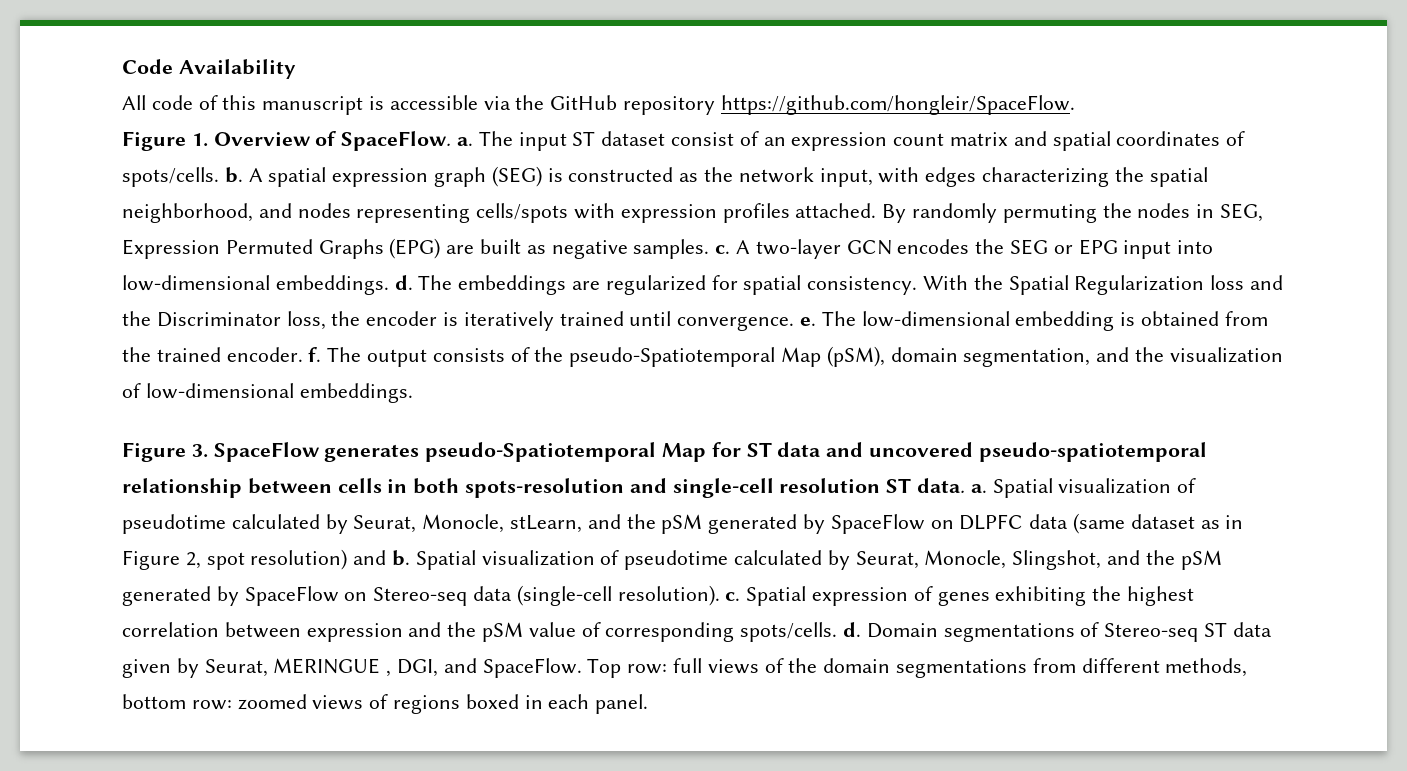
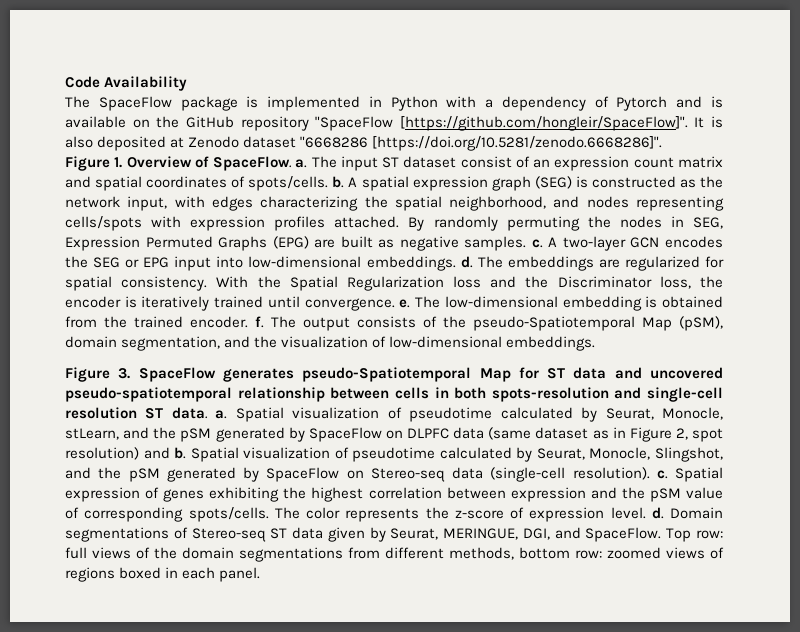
- All code of this manuscript is accessible via the GitHub repository https://github.com/hongleir/SpaceFlow.
+ The SpaceFlow package is implemented in Python with a dependency of Pytorch and is available on the GitHub repository "SpaceFlow [https://github.com/hongleir/SpaceFlow]". It is also deposited at Zenodo dataset "6668286 [https://doi.org/10.5281/zenodo.6668286]".
- Spatial expression of genes exhibiting the highest correlation between expression and the pSM value of corresponding spots/cells. d.
+ Spatial expression of genes exhibiting the highest correlation between expression and the pSM value of corresponding spots/cells. The color represents the z-score of expression level. d.
- Domain segmentations of Stereo-seq ST data given by Seurat, MERINGUE , DGI, and SpaceFlow.
+ Domain segmentations of Stereo-seq ST data given by Seurat, MERINGUE, DGI, and SpaceFlow.

